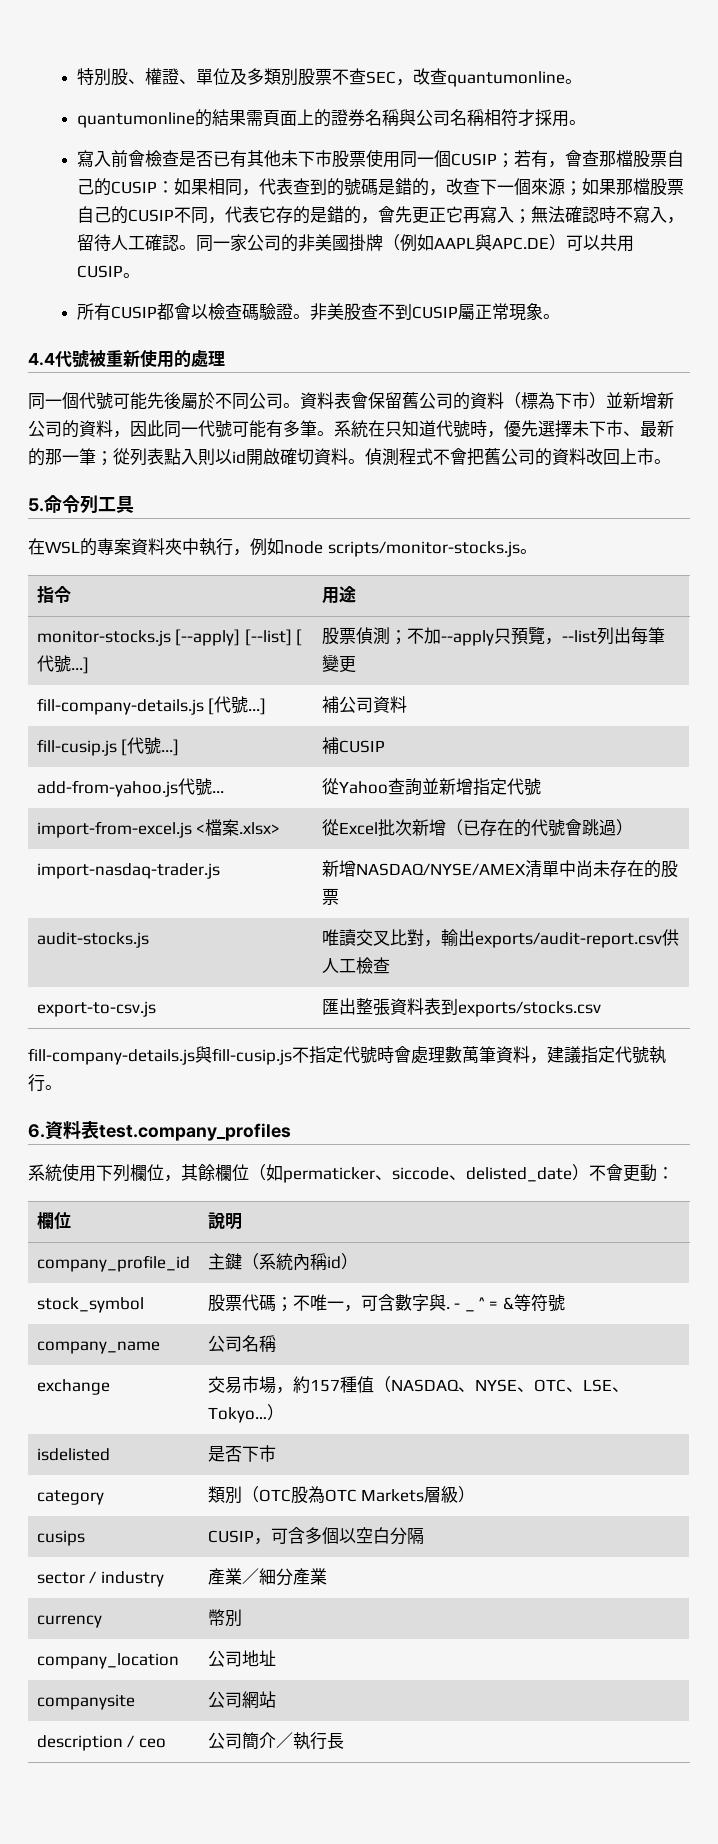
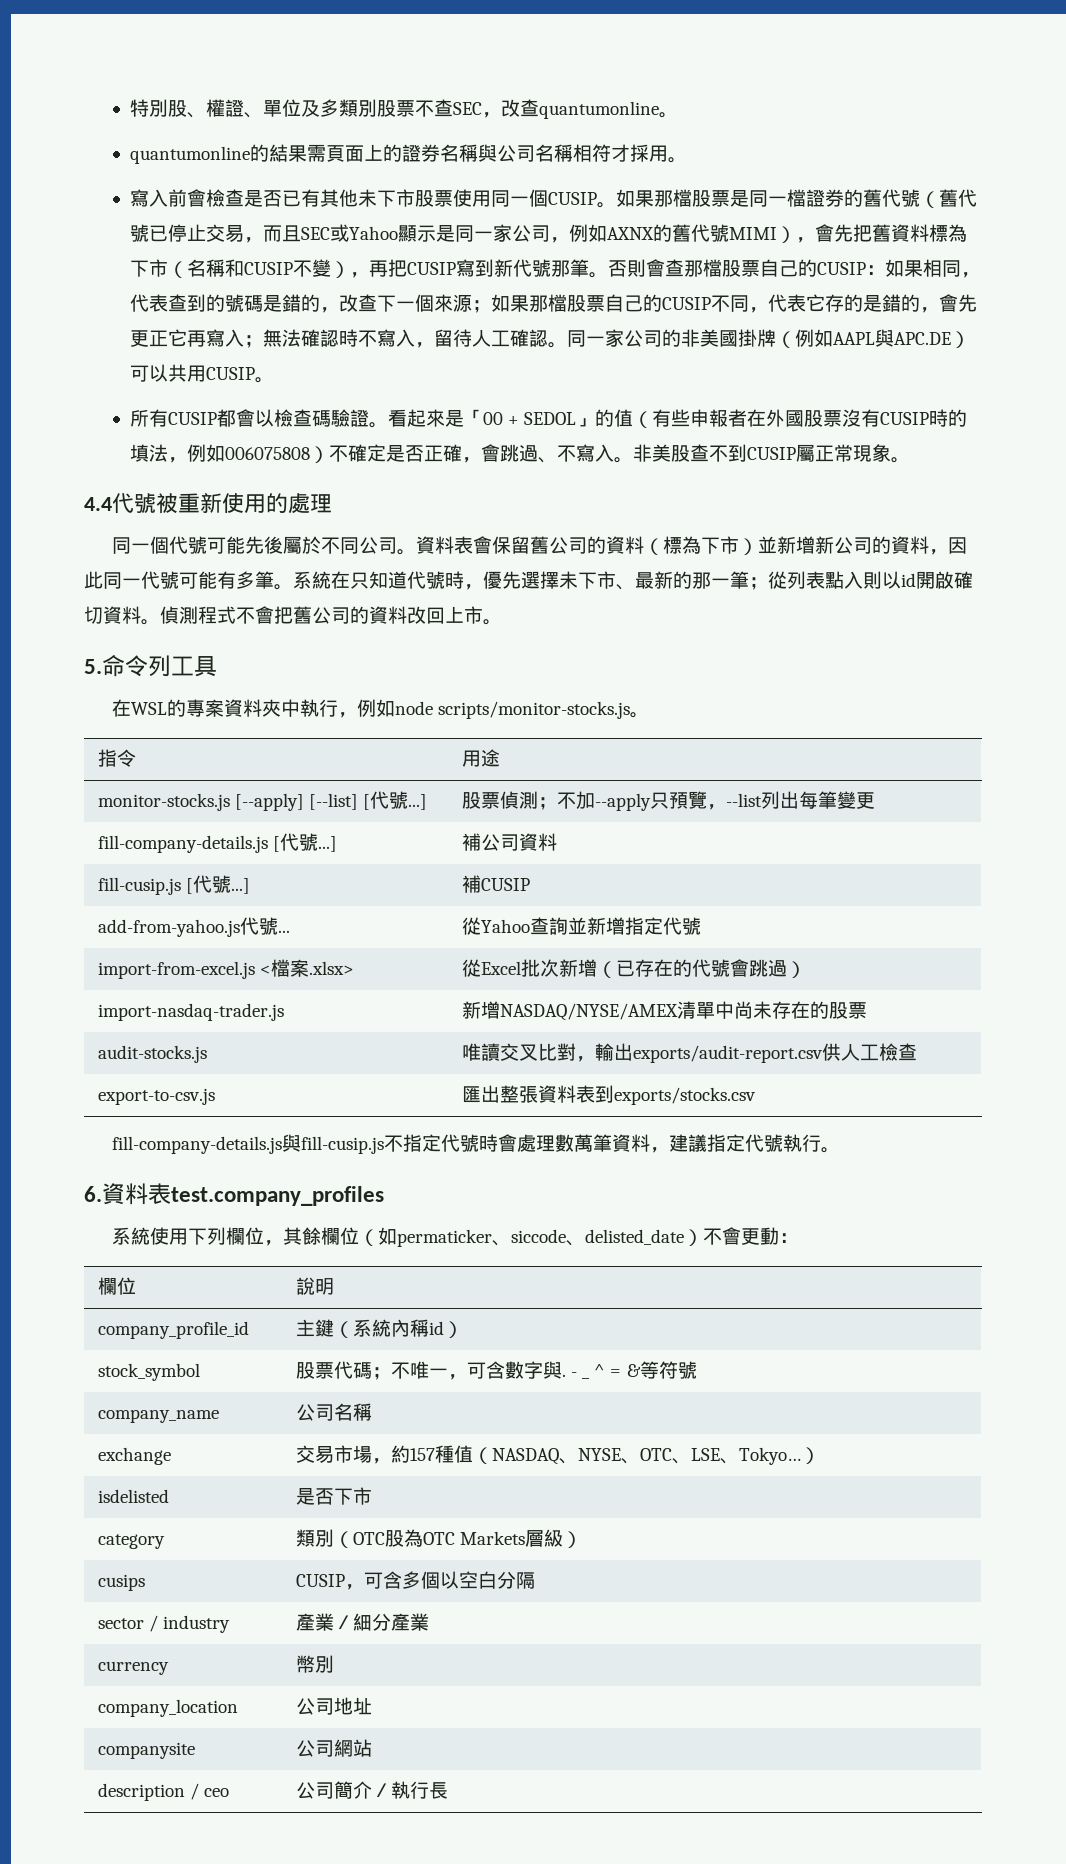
- 寫入前會檢查是否已有其他未下市股票使用同一個CUSIP；若有，會查那檔股票自己的CUSIP：如果相同，代表查到的號碼是錯的，改查下一個來源；如果那檔股票自己的CUSIP不同，代表它存的是錯的，會先更正它再寫入；無法確認時不寫入，留待人工確認。
+ 寫入前會檢查是否已有其他未下市股票使用同一個CUSIP。如果那檔股票是同一檔證券的舊代號（舊代號已停止交易，而且SEC或Yahoo顯示是同一家公司，例如AXNX的舊代號MIMI），會先把舊資料標為下市（名稱和CUSIP不變），再把CUSIP寫到新代號那筆。否則會查那檔股票自己的CUSIP：如果相同，代表查到的號碼是錯的，改查下一個來源；如果那檔股票自己的CUSIP不同，代表它存的是錯的，會先更正它再寫入；無法確認時不寫入，留待人工確認。
+ 看起來是「00 + SEDOL」的值（有些申報者在外國股票沒有CUSIP時的填法，例如006075808）不確定是否正確，會跳過、不寫入。

